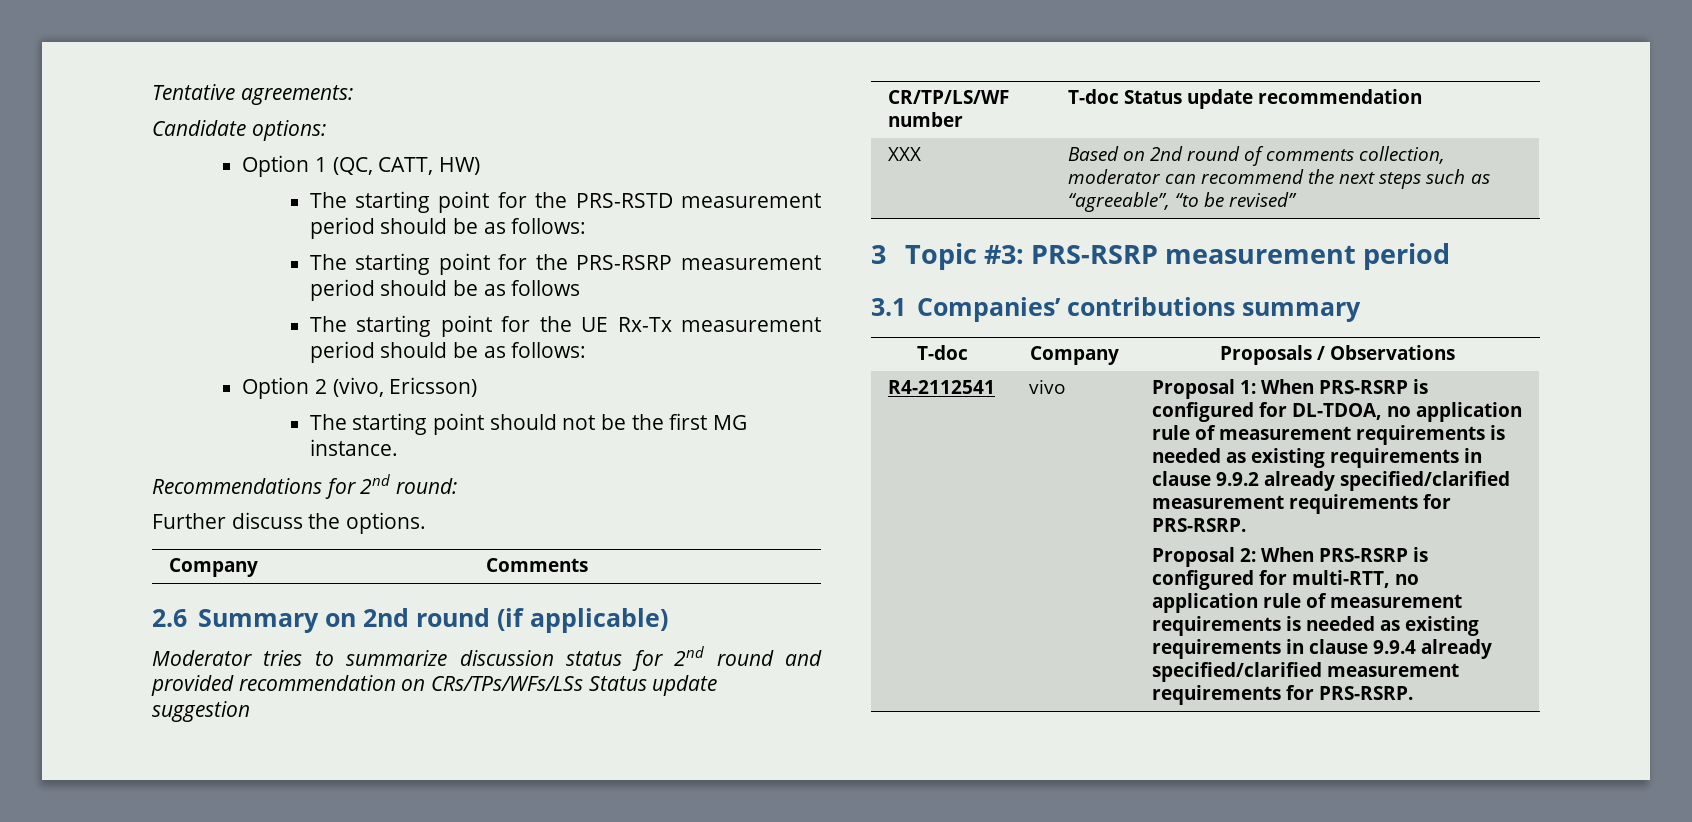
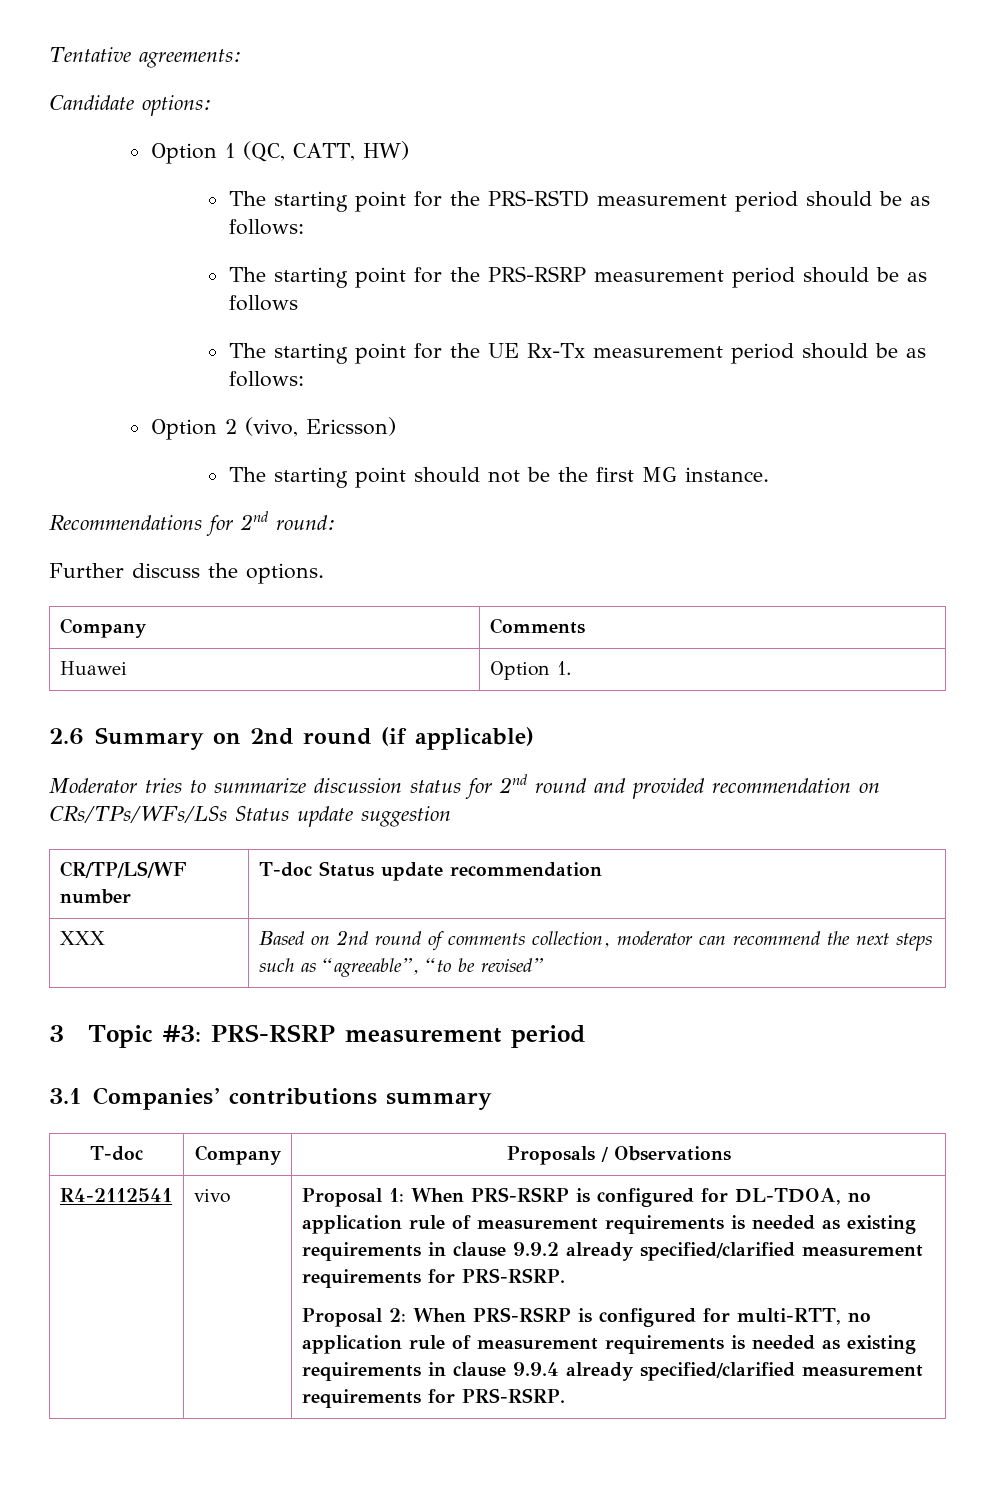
+ Huawei | Option 1.

